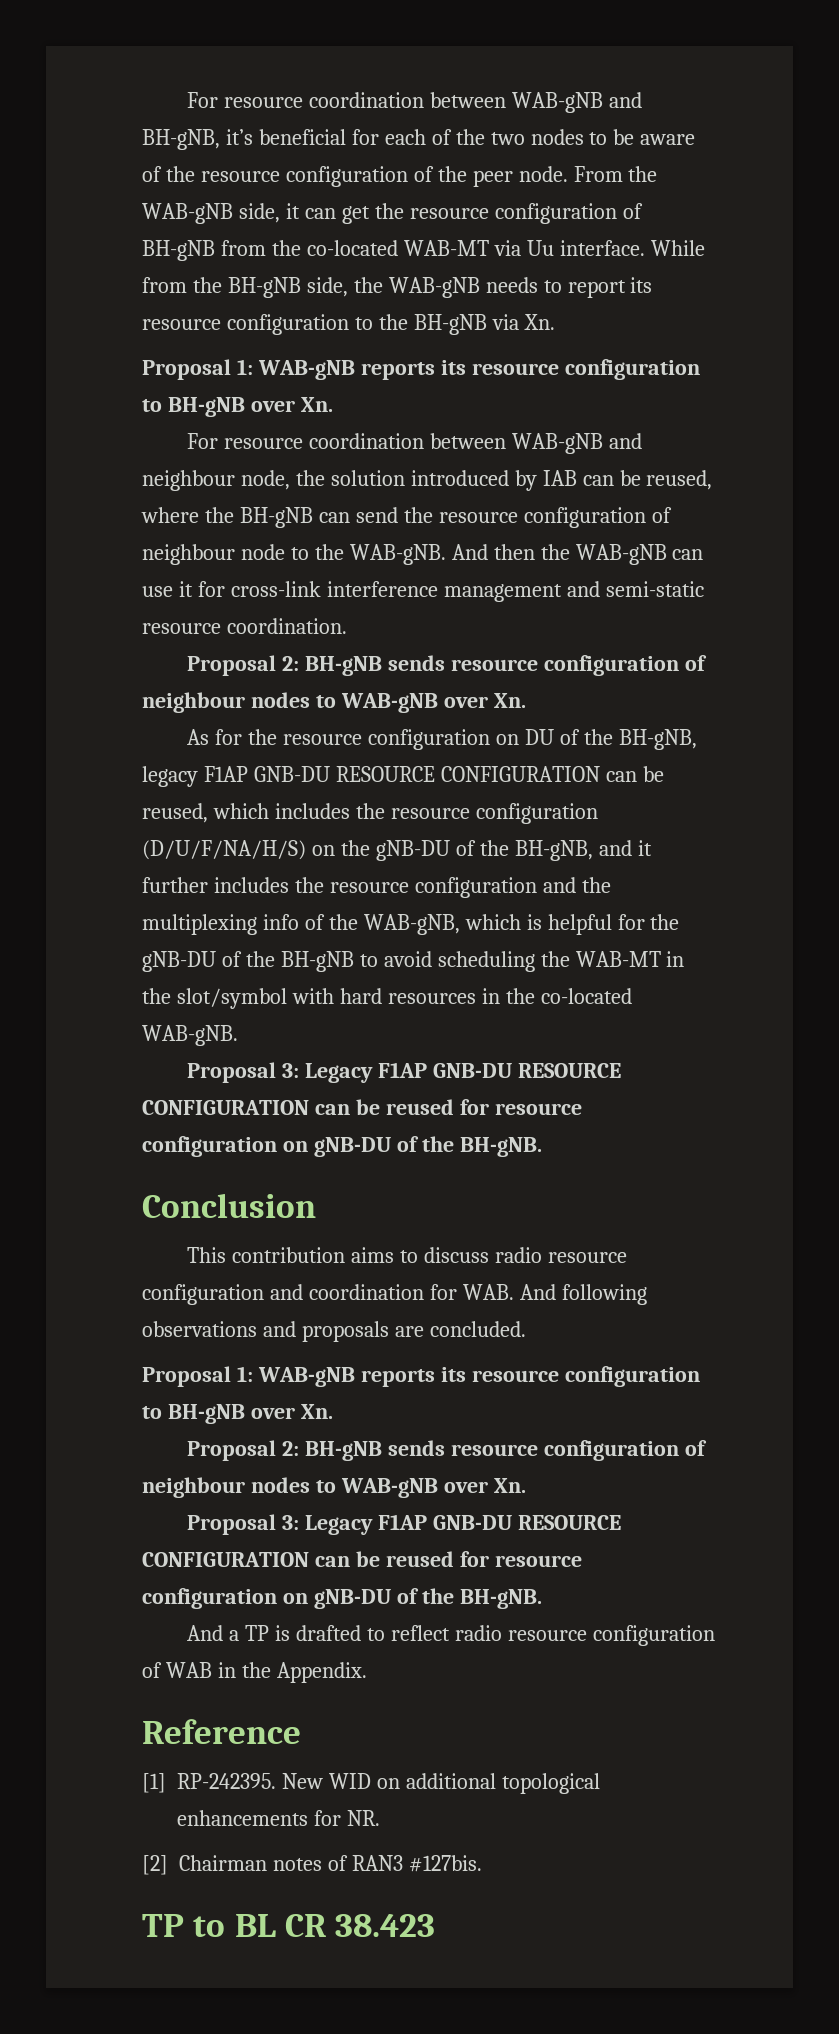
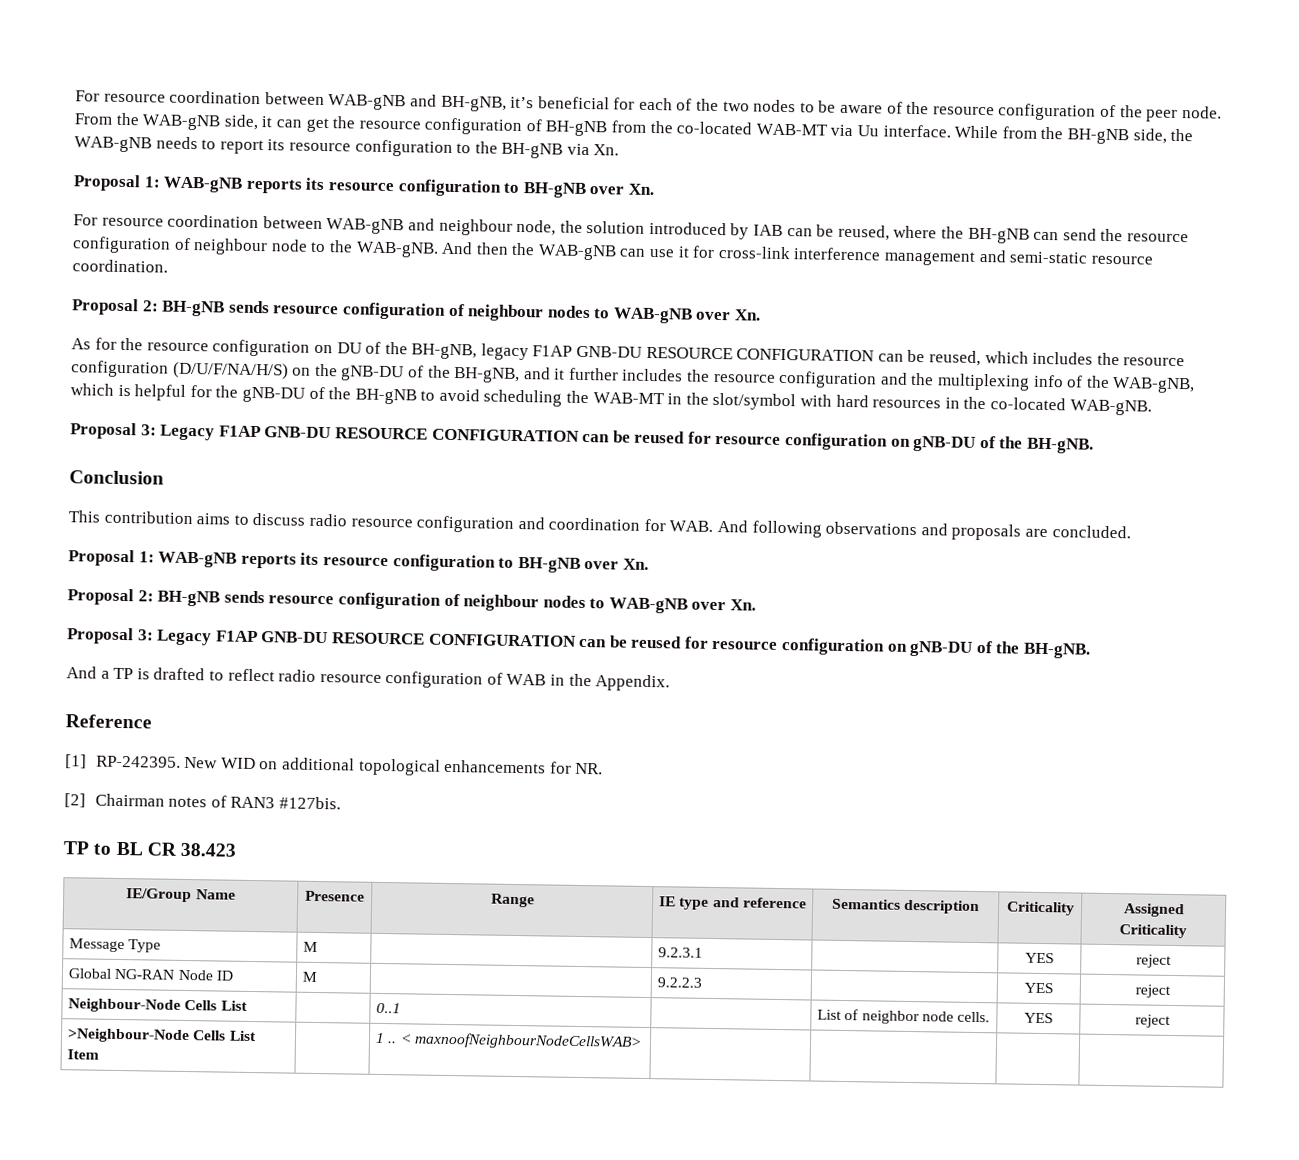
+ IE/Group Name | Presence | Range | IE type and reference | Semantics description | Criticality | Assigned Criticality
+ Message Type | M | | 9.2.3.1 | | YES | reject
+ Global NG-RAN Node ID | M | | 9.2.2.3 | | YES | reject
+ Neighbour-Node Cells List | | 0..1 | | List of neighbor node cells. | YES | reject
+ >Neighbour-Node Cells List Item | | 1 .. < maxnoofNeighbourNodeCellsWAB> | | | |

